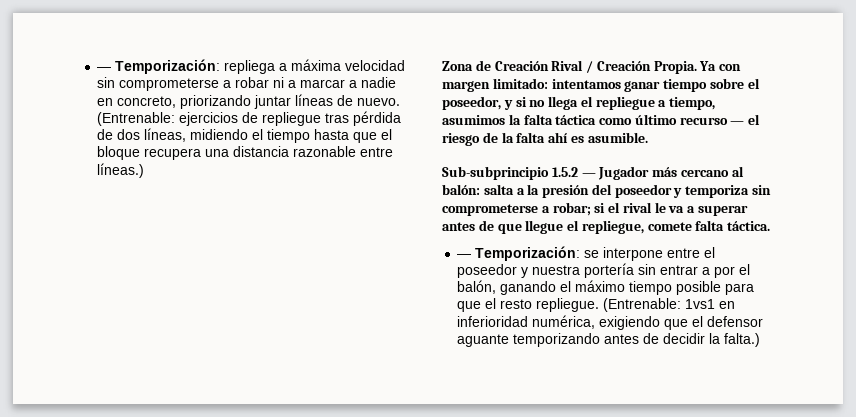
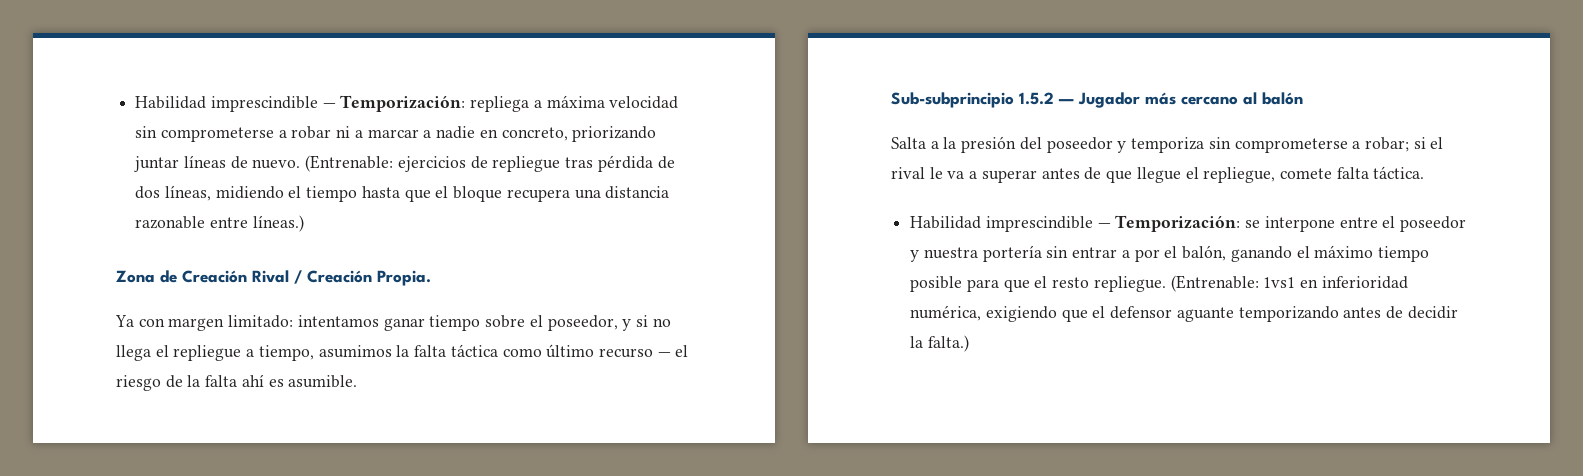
- — Temporización: repliega a máxima velocidad sin comprometerse a robar ni a marcar a nadie en concreto, priorizando juntar líneas de nuevo.
+ Habilidad imprescindible — Temporización: repliega a máxima velocidad sin comprometerse a robar ni a marcar a nadie en concreto, priorizando juntar líneas de nuevo.
- Zona de Creación Rival / Creación Propia. Ya con margen limitado: intentamos ganar tiempo sobre el poseedor, y si no llega el repliegue a tiempo, asumimos la falta táctica como último recurso — el riesgo de la falta ahí es asumible.
+ Zona de Creación Rival / Creación Propia.
+ Ya con margen limitado: intentamos ganar tiempo sobre el poseedor, y si no llega el repliegue a tiempo, asumimos la falta táctica como último recurso — el riesgo de la falta ahí es asumible.
- Sub-subprincipio 1.5.2 — Jugador más cercano al balón: salta a la presión del poseedor y temporiza sin comprometerse a robar; si el rival le va a superar antes de que llegue el repliegue, comete falta táctica.
+ Sub-subprincipio 1.5.2 — Jugador más cercano al balón
+ Salta a la presión del poseedor y temporiza sin comprometerse a robar; si el rival le va a superar antes de que llegue el repliegue, comete falta táctica.
- — Temporización: se interpone entre el poseedor y nuestra portería sin entrar a por el balón, ganando el máximo tiempo posible para que el resto repliegue.
+ Habilidad imprescindible — Temporización: se interpone entre el poseedor y nuestra portería sin entrar a por el balón, ganando el máximo tiempo posible para que el resto repliegue.

